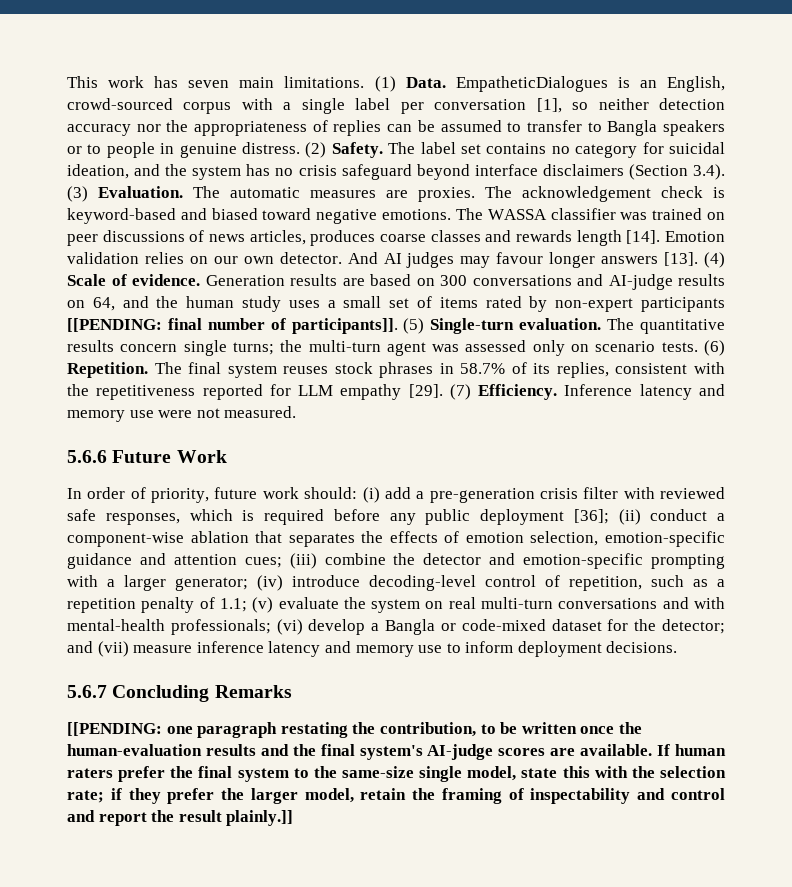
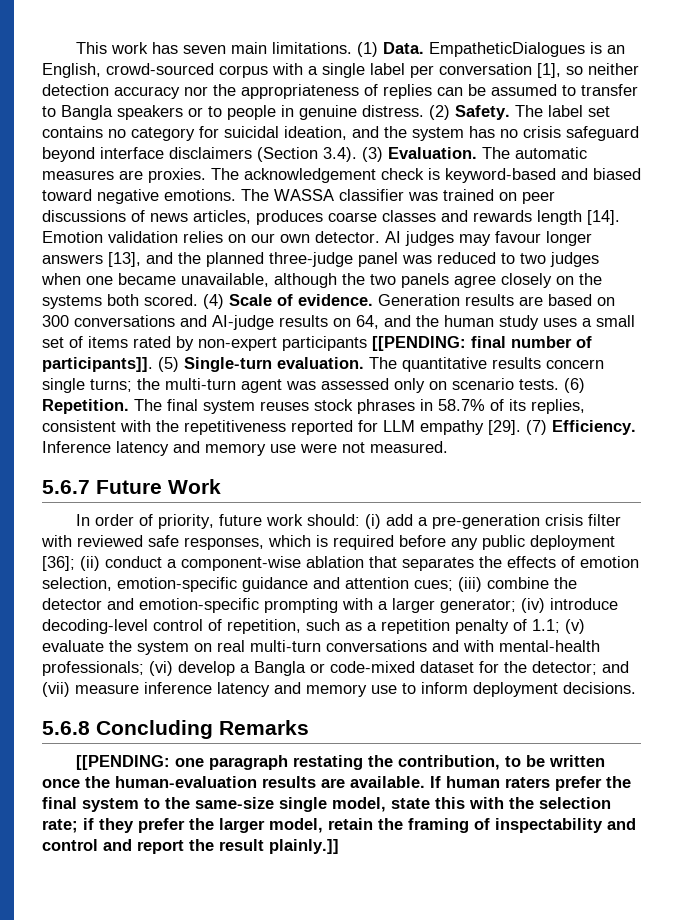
- And AI judges may favour longer answers [13].
+ AI judges may favour longer answers [13], and the planned three-judge panel was reduced to two judges when one became unavailable, although the two panels agree closely on the systems both scored.
- 5.6.6 Future Work
+ 5.6.7 Future Work
- 5.6.7 Concluding Remarks
+ 5.6.8 Concluding Remarks
- [[PENDING: one paragraph restating the contribution, to be written once the human-evaluation results and the final system's AI-judge scores are available.
+ [[PENDING: one paragraph restating the contribution, to be written once the human-evaluation results are available.

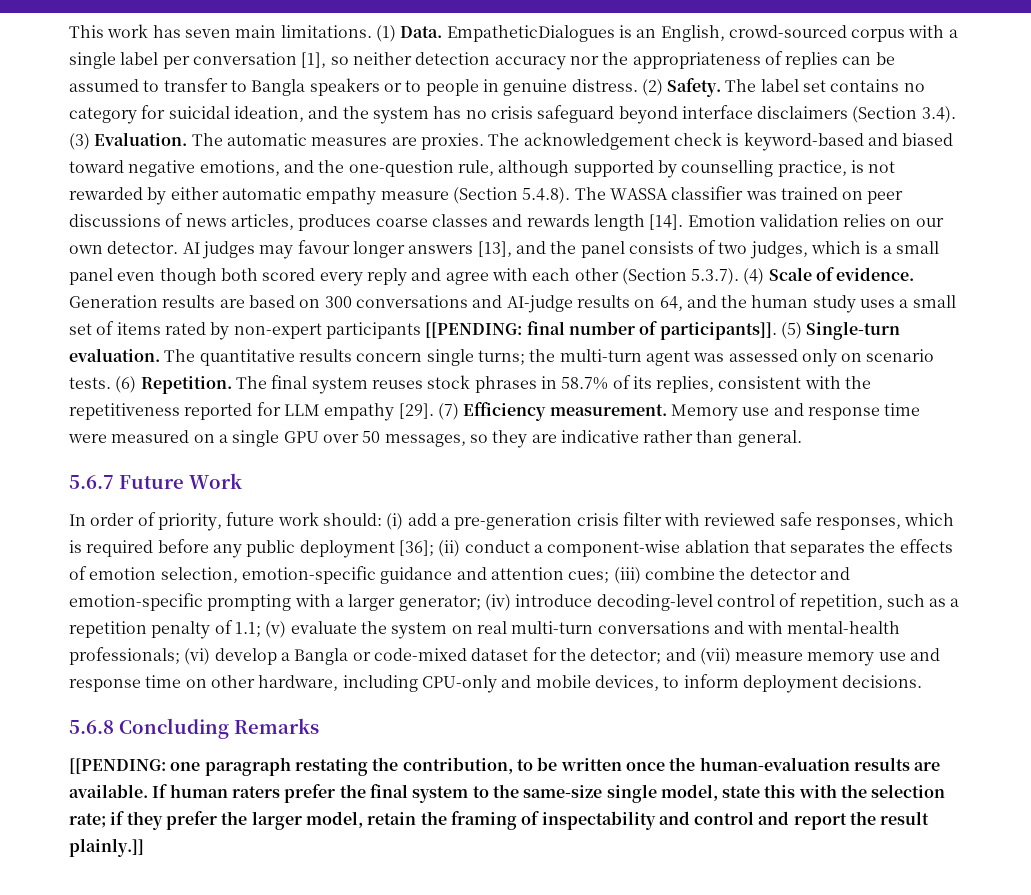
- The acknowledgement check is keyword-based and biased toward negative emotions. The WASSA classifier was trained on peer discussions of news articles, produces coarse classes and rewards length [14].
+ The acknowledgement check is keyword-based and biased toward negative emotions, and the one-question rule, although supported by counselling practice, is not rewarded by either automatic empathy measure (Section 5.4.8). The WASSA classifier was trained on peer discussions of news articles, produces coarse classes and rewards length [14].
- AI judges may favour longer answers [13], and the planned three-judge panel was reduced to two judges when one became unavailable, although the two panels agree closely on the systems both scored. (4) Scale of evidence.
+ AI judges may favour longer answers [13], and the panel consists of two judges, which is a small panel even though both scored every reply and agree with each other (Section 5.3.7). (4) Scale of evidence.
- (7) Efficiency. Inference latency and memory use were not measured.
+ (7) Efficiency measurement. Memory use and response time were measured on a single GPU over 50 messages, so they are indicative rather than general.
- and (vii) measure inference latency and memory use to inform deployment decisions.
+ and (vii) measure memory use and response time on other hardware, including CPU-only and mobile devices, to inform deployment decisions.

